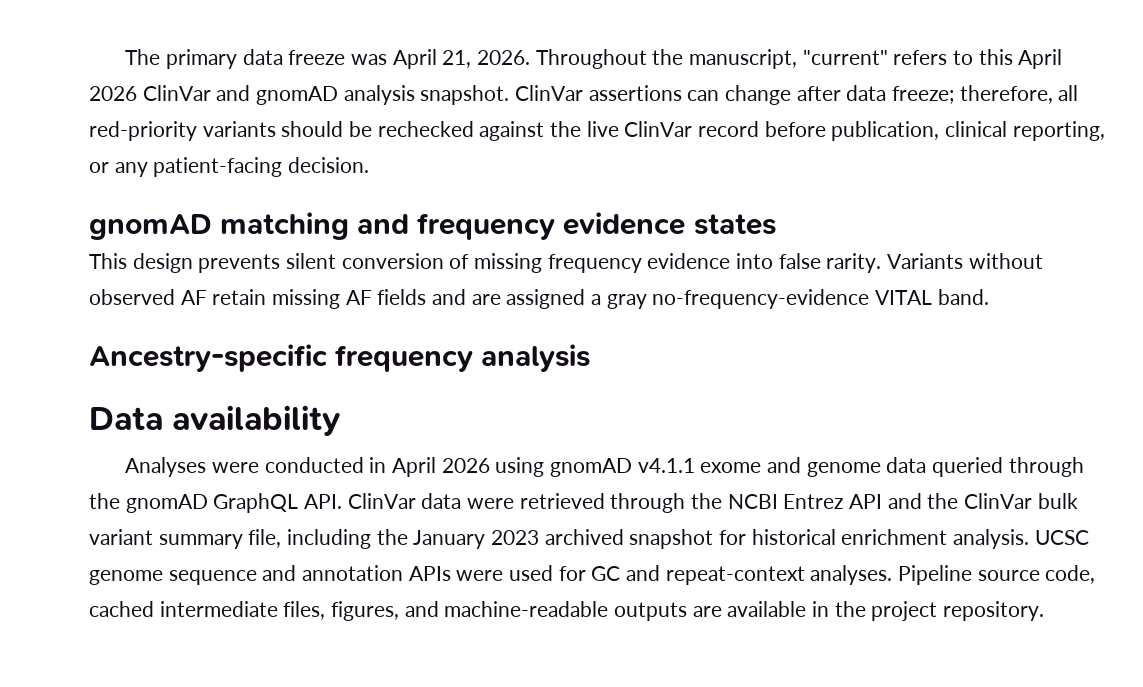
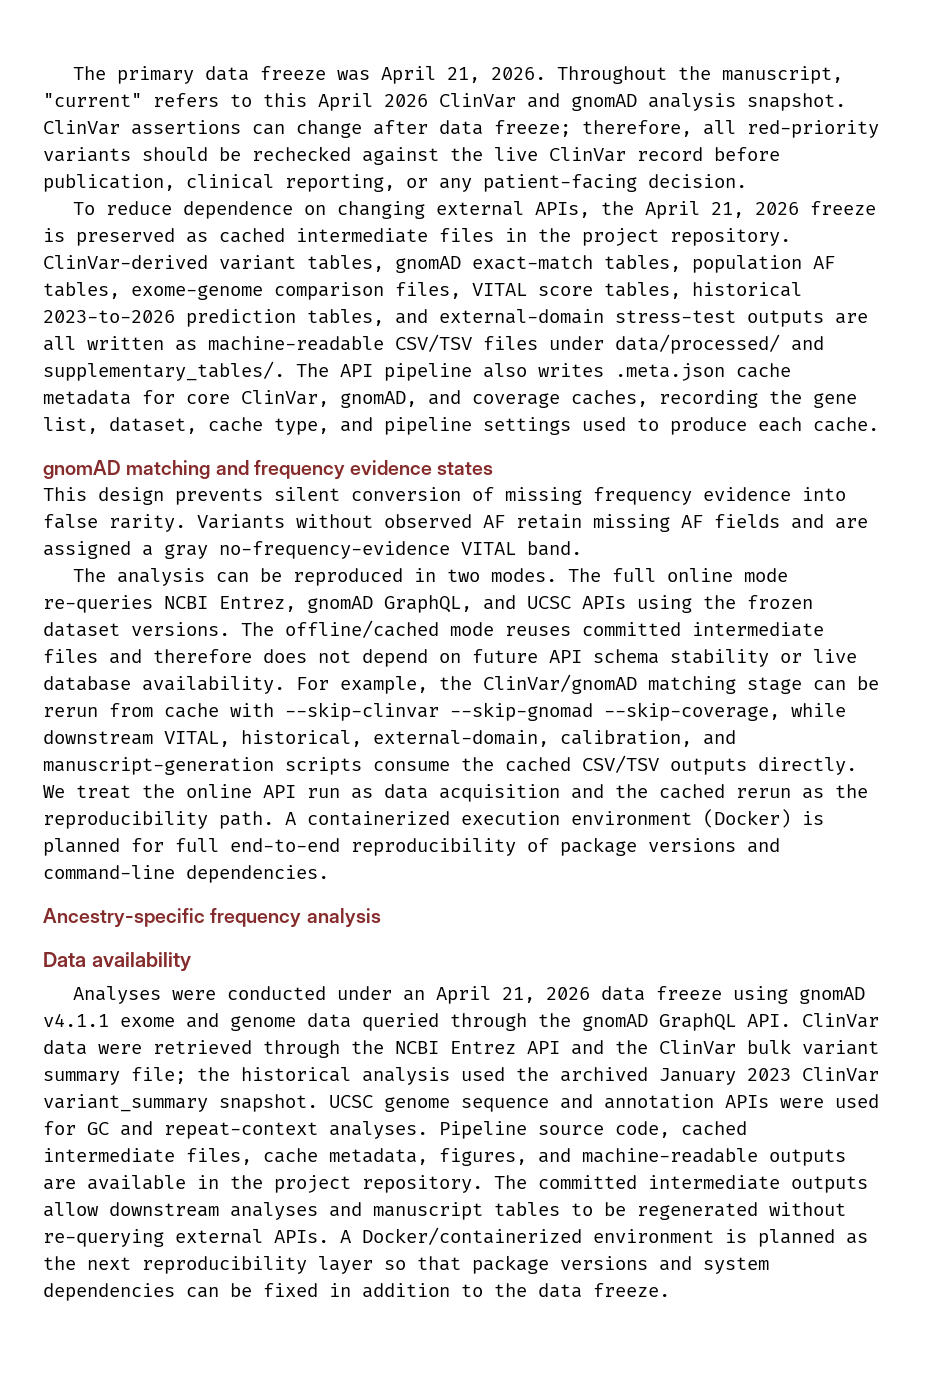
+ To reduce dependence on changing external APIs, the April 21, 2026 freeze is preserved as cached intermediate files in the project repository. ClinVar-derived variant tables, gnomAD exact-match tables, population AF tables, exome-genome comparison files, VITAL score tables, historical 2023-to-2026 prediction tables, and external-domain stress-test outputs are all written as machine-readable CSV/TSV files under data/processed/ and supplementary_tables/. The API pipeline also writes .meta.json cache metadata for core ClinVar, gnomAD, and coverage caches, recording the gene list, dataset, cache type, and pipeline settings used to produce each cache.
+ The analysis can be reproduced in two modes. The full online mode re-queries NCBI Entrez, gnomAD GraphQL, and UCSC APIs using the frozen dataset versions. The offline/cached mode reuses committed intermediate files and therefore does not depend on future API schema stability or live database availability. For example, the ClinVar/gnomAD matching stage can be rerun from cache with --skip-clinvar --skip-gnomad --skip-coverage, while downstream VITAL, historical, external-domain, calibration, and manuscript-generation scripts consume the cached CSV/TSV outputs directly. We treat the online API run as data acquisition and the cached rerun as the reproducibility path. A containerized execution environment (Docker) is planned for full end-to-end reproducibility of package versions and command-line dependencies.
- Analyses were conducted in April 2026 using gnomAD v4.1.1 exome and genome data queried through the gnomAD GraphQL API. ClinVar data were retrieved through the NCBI Entrez API and the ClinVar bulk variant summary file, including the January 2023 archived snapshot for historical enrichment analysis.
+ Analyses were conducted under an April 21, 2026 data freeze using gnomAD v4.1.1 exome and genome data queried through the gnomAD GraphQL API. ClinVar data were retrieved through the NCBI Entrez API and the ClinVar bulk variant summary file; the historical analysis used the archived January 2023 ClinVar variant_summary snapshot.
- Pipeline source code, cached intermediate files, figures, and machine-readable outputs are available in the project repository.
+ Pipeline source code, cached intermediate files, cache metadata, figures, and machine-readable outputs are available in the project repository.
+ The committed intermediate outputs allow downstream analyses and manuscript tables to be regenerated without re-querying external APIs. A Docker/containerized environment is planned as the next reproducibility layer so that package versions and system dependencies can be fixed in addition to the data freeze.

